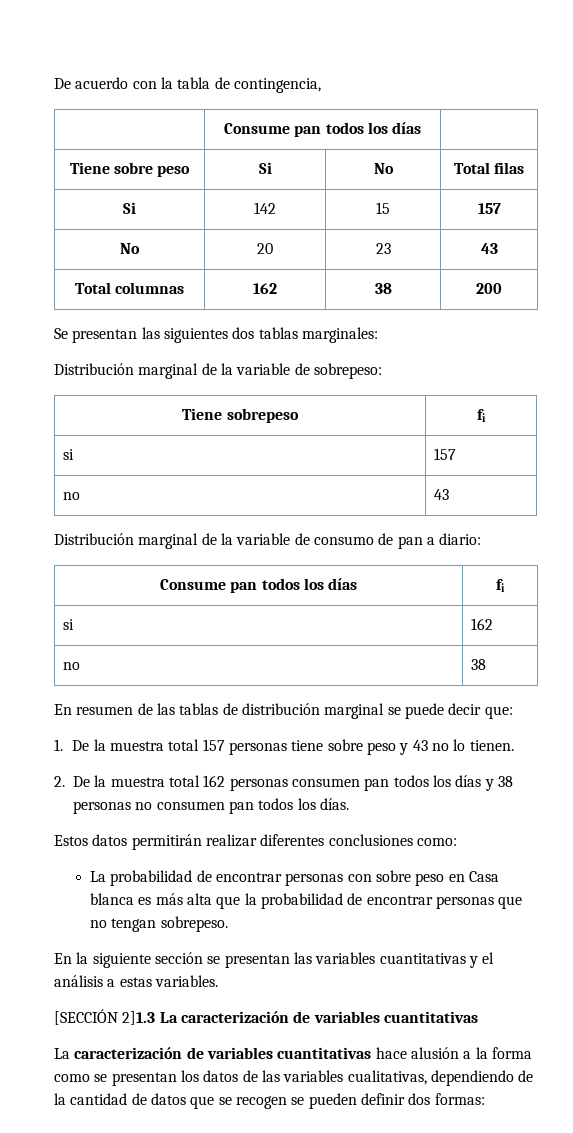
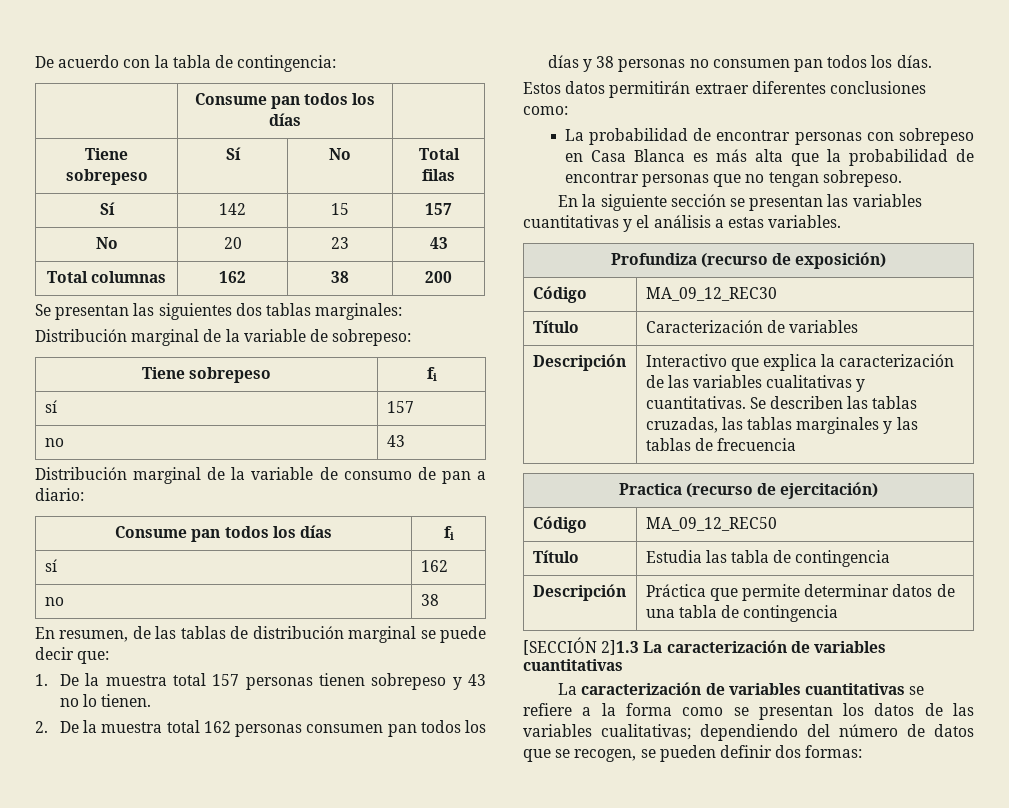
- De acuerdo con la tabla de contingencia,
+ De acuerdo con la tabla de contingencia:
- Tiene sobre peso | Si | No | Total filas
+ Tiene sobrepeso | Sí | No | Total filas
- Si | 142 | 15 | 157
+ Sí | 142 | 15 | 157
- si | 157
+ sí | 157
- si | 162
+ sí | 162
- En resumen de las tablas de distribución marginal se puede decir que:
+ En resumen, de las tablas de distribución marginal se puede decir que:
- 1. De la muestra total 157 personas tiene sobre peso y 43 no lo tienen.
+ 1. De la muestra total 157 personas tienen sobrepeso y 43 no lo tienen.
- Estos datos permitirán realizar diferentes conclusiones como:
+ Estos datos permitirán extraer diferentes conclusiones como:
- La probabilidad de encontrar personas con sobre peso en Casa blanca es más alta que la probabilidad de encontrar personas que no tengan sobrepeso.
+ La probabilidad de encontrar personas con sobrepeso en Casa Blanca es más alta que la probabilidad de encontrar personas que no tengan sobrepeso.
+ Profundiza (recurso de exposición)
+ Código | MA_09_12_REC30
+ Título | Caracterización de variables
+ Descripción | Interactivo que explica la caracterización de las variables cualitativas y cuantitativas. Se describen las tablas cruzadas, las tablas marginales y las tablas de frecuencia
+ Practica (recurso de ejercitación)
+ Código | MA_09_12_REC50
+ Título | Estudia las tabla de contingencia
+ Descripción | Práctica que permite determinar datos de una tabla de contingencia
- La caracterización de variables cuantitativas hace alusión a la forma como se presentan los datos de las variables cualitativas, dependiendo de la cantidad de datos que se recogen se pueden definir dos formas:
+ La caracterización de variables cuantitativas se refiere a la forma como se presentan los datos de las variables cualitativas; dependiendo del número de datos que se recogen, se pueden definir dos formas:

